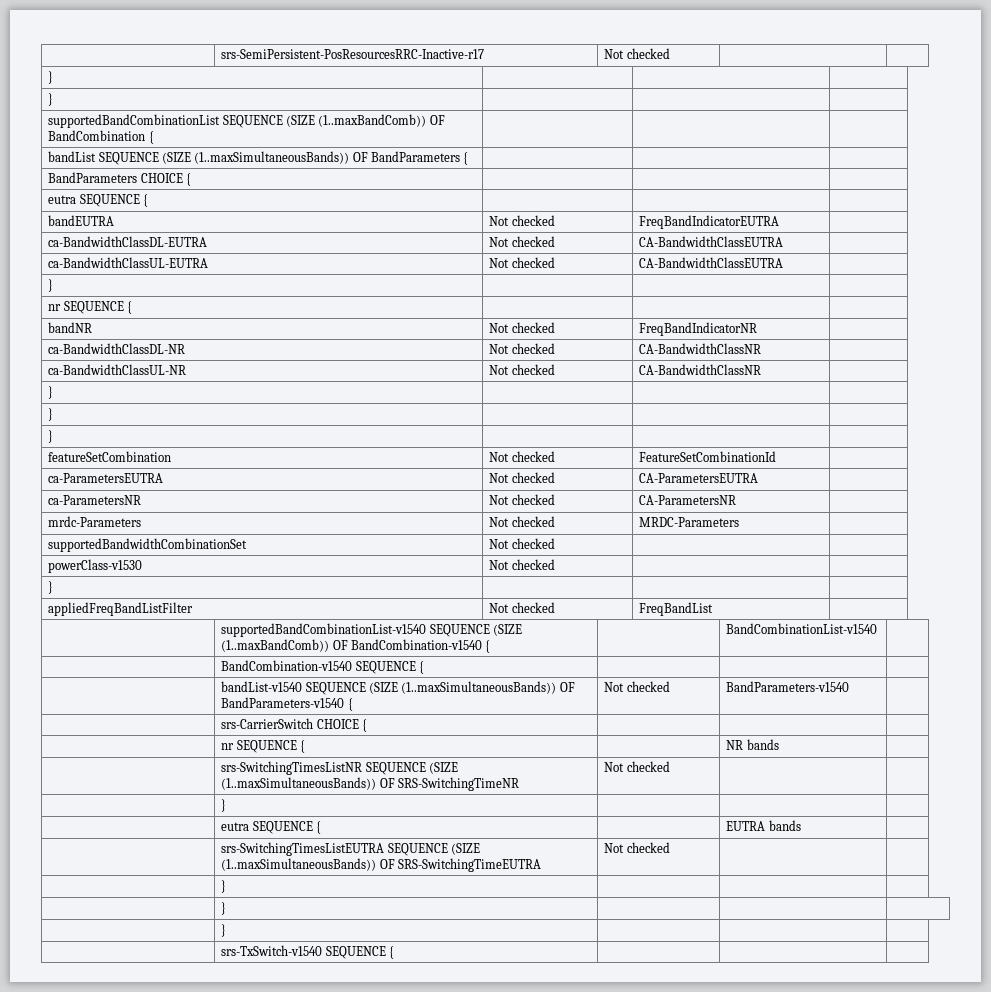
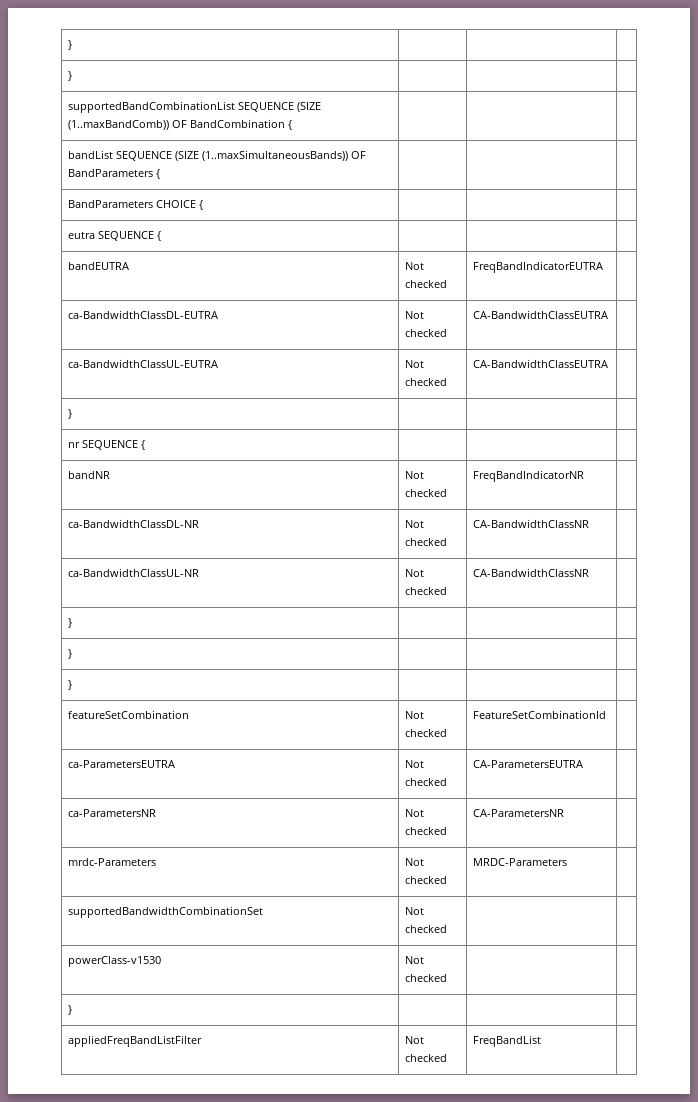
- | srs-SemiPersistent-PosResourcesRRC-Inactive-r17 | Not checked | |
- | supportedBandCombinationList-v1540 SEQUENCE (SIZE (1..maxBandComb)) OF BandCombination-v1540 { | | BandCombinationList-v1540 |
- | BandCombination-v1540 SEQUENCE { | | |
- | bandList-v1540 SEQUENCE (SIZE (1..maxSimultaneousBands)) OF BandParameters-v1540 { | Not checked | BandParameters-v1540 |
- | srs-CarrierSwitch CHOICE { | | |
- | nr SEQUENCE { | | NR bands |
- | srs-SwitchingTimesListNR SEQUENCE (SIZE (1..maxSimultaneousBands)) OF SRS-SwitchingTimeNR | Not checked | |
- | } | | |
- | eutra SEQUENCE { | | EUTRA bands |
- | srs-SwitchingTimesListEUTRA SEQUENCE (SIZE (1..maxSimultaneousBands)) OF SRS-SwitchingTimeEUTRA | Not checked | |
- | } | | |
- | } | | |
- | } | | |
- | srs-TxSwitch-v1540 SEQUENCE { | | |

